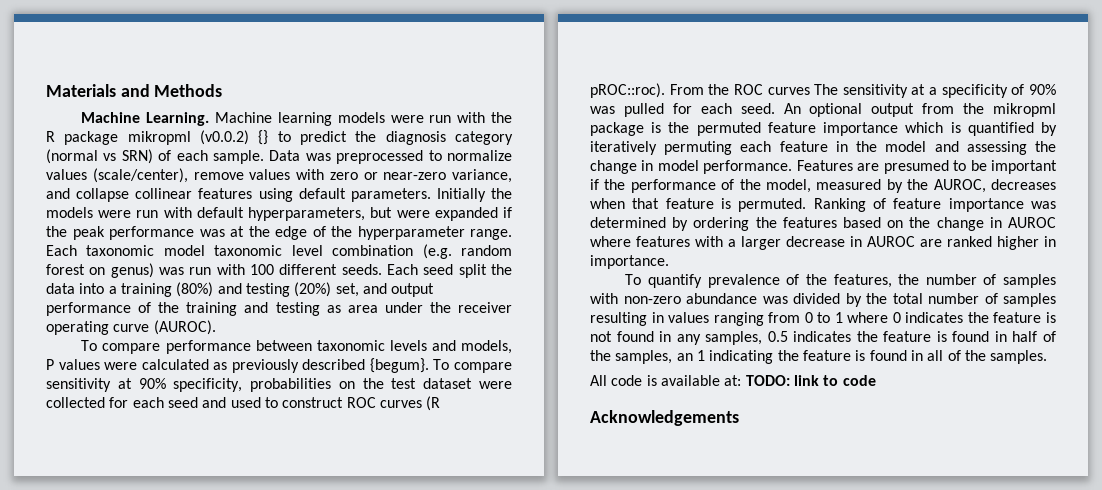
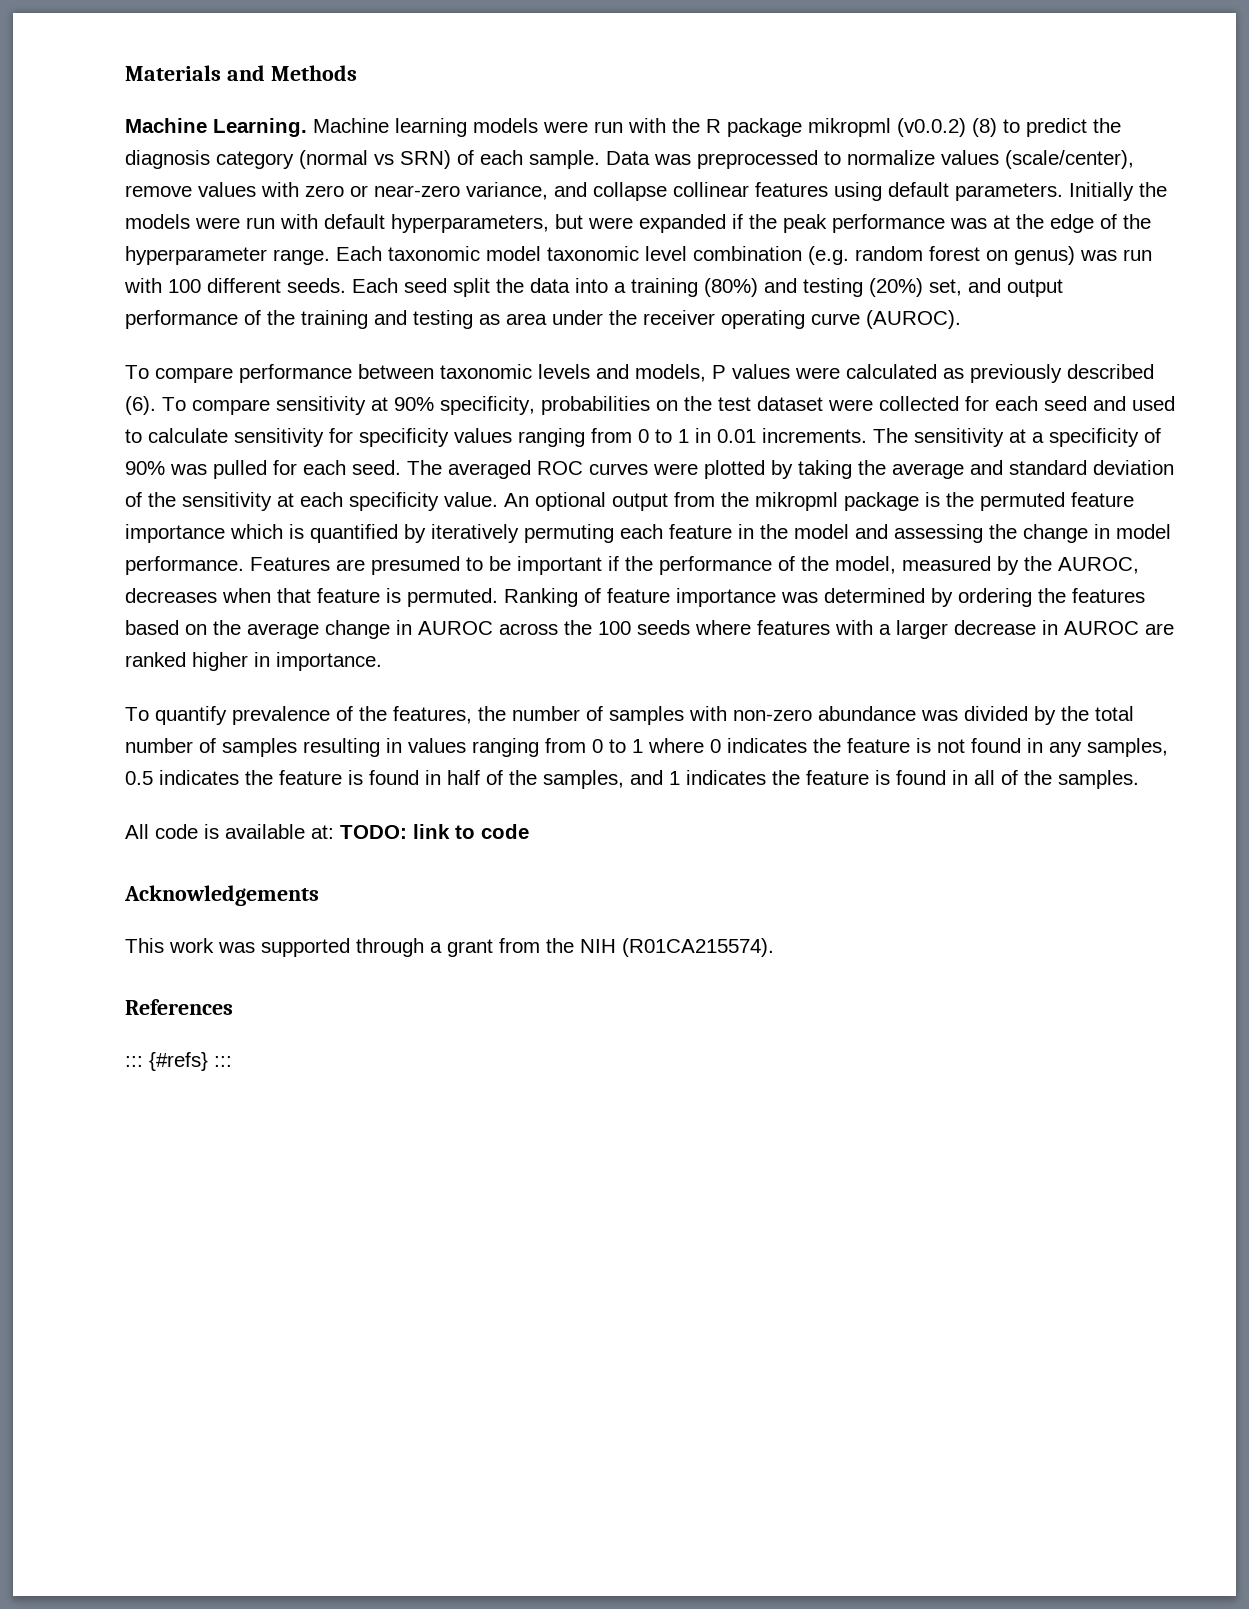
- Machine learning models were run with the R package mikropml (v0.0.2) {} to predict the diagnosis category (normal vs SRN) of each sample.
+ Machine learning models were run with the R package mikropml (v0.0.2) (8) to predict the diagnosis category (normal vs SRN) of each sample.
- To compare performance between taxonomic levels and models, P values were calculated as previously described {begum}.
+ To compare performance between taxonomic levels and models, P values were calculated as previously described (6).
- To compare sensitivity at 90% specificity, probabilities on the test dataset were collected for each seed and used to construct ROC curves (R pROC::roc). From the ROC curves The sensitivity at a specificity of 90% was pulled for each seed.
+ To compare sensitivity at 90% specificity, probabilities on the test dataset were collected for each seed and used to calculate sensitivity for specificity values ranging from 0 to 1 in 0.01 increments. The sensitivity at a specificity of 90% was pulled for each seed.
+ The averaged ROC curves were plotted by taking the average and standard deviation of the sensitivity at each specificity value.
- Ranking of feature importance was determined by ordering the features based on the change in AUROC where features with a larger decrease in AUROC are ranked higher in importance.
+ Ranking of feature importance was determined by ordering the features based on the average change in AUROC across the 100 seeds where features with a larger decrease in AUROC are ranked higher in importance.
- To quantify prevalence of the features, the number of samples with non-zero abundance was divided by the total number of samples resulting in values ranging from 0 to 1 where 0 indicates the feature is not found in any samples, 0.5 indicates the feature is found in half of the samples, an 1 indicating the feature is found in all of the samples.
+ To quantify prevalence of the features, the number of samples with non-zero abundance was divided by the total number of samples resulting in values ranging from 0 to 1 where 0 indicates the feature is not found in any samples, 0.5 indicates the feature is found in half of the samples, and 1 indicates the feature is found in all of the samples.
+ This work was supported through a grant from the NIH (R01CA215574).
+ References
+ ::: {#refs} :::

